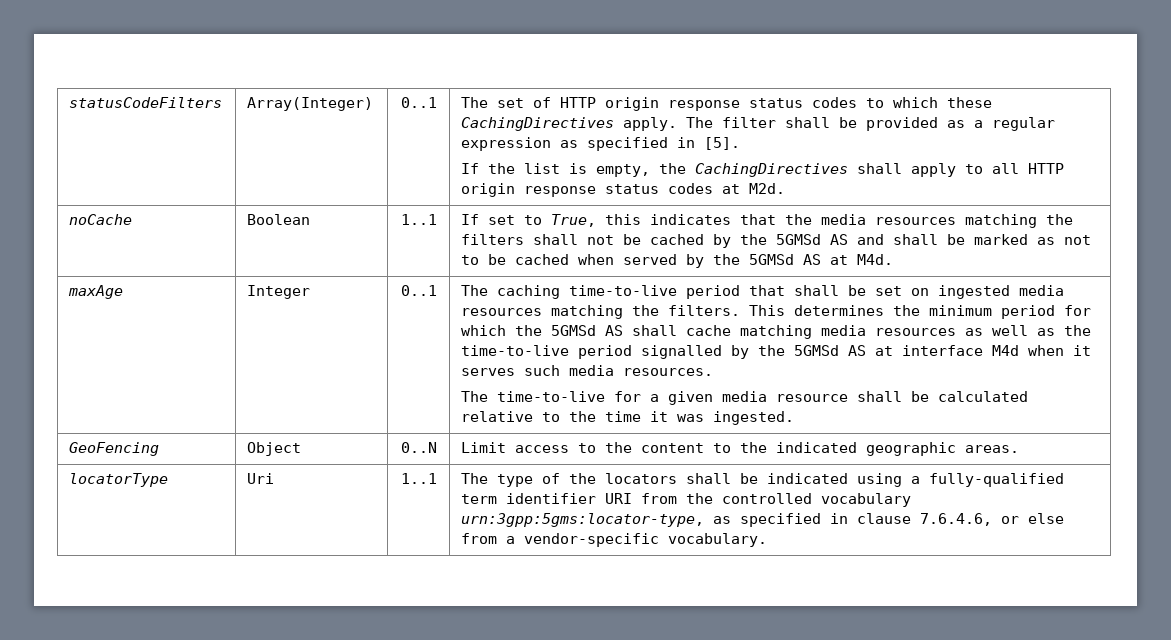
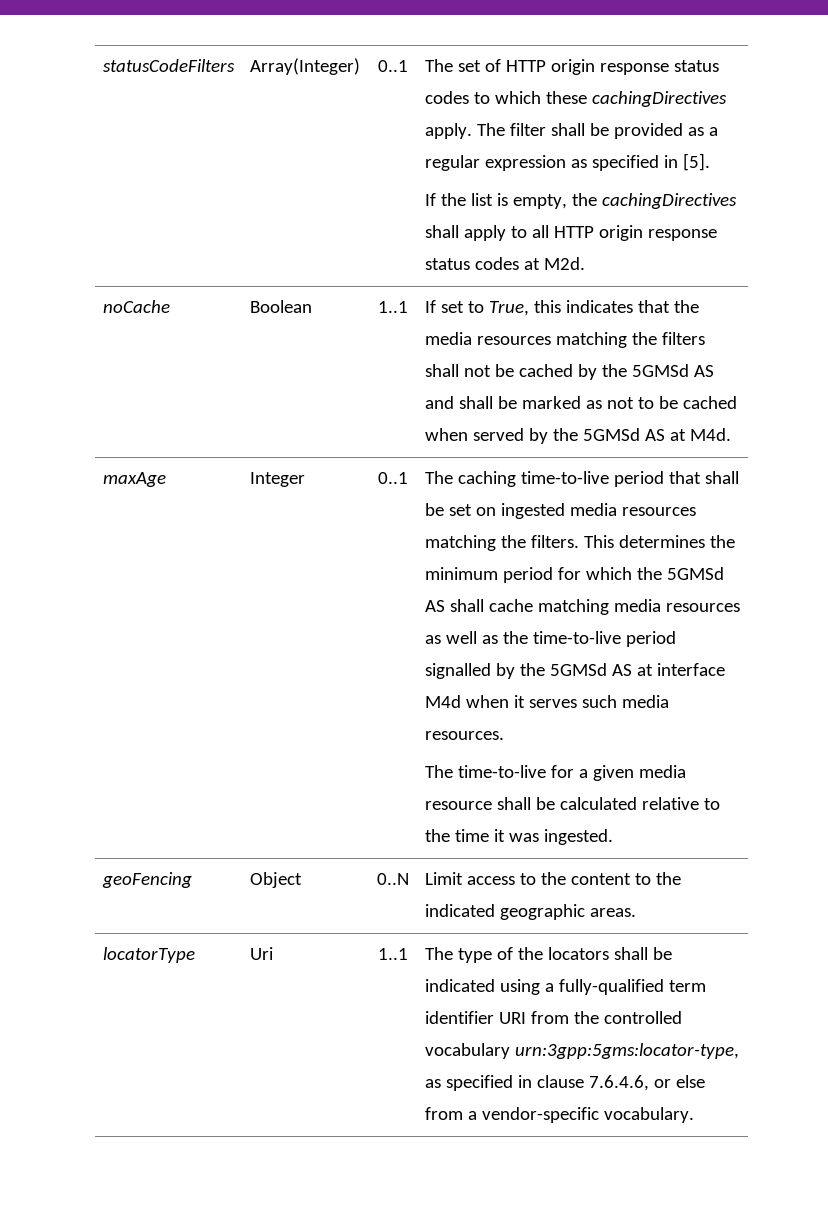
- The set of HTTP origin response status codes to which these CachingDirectives apply.
+ The set of HTTP origin response status codes to which these cachingDirectives apply.
- If the list is empty, the CachingDirectives shall apply to all HTTP origin response status codes at M2d.
+ If the list is empty, the cachingDirectives shall apply to all HTTP origin response status codes at M2d.
- GeoFencing | Object | 0..N | Limit access to the content to the indicated geographic areas.
+ geoFencing | Object | 0..N | Limit access to the content to the indicated geographic areas.

